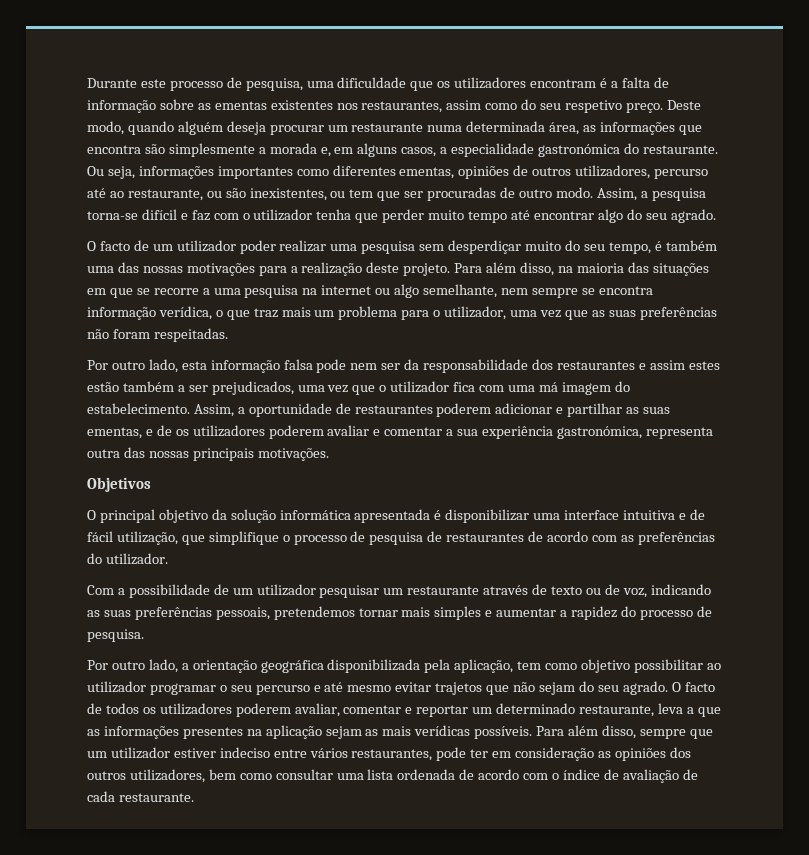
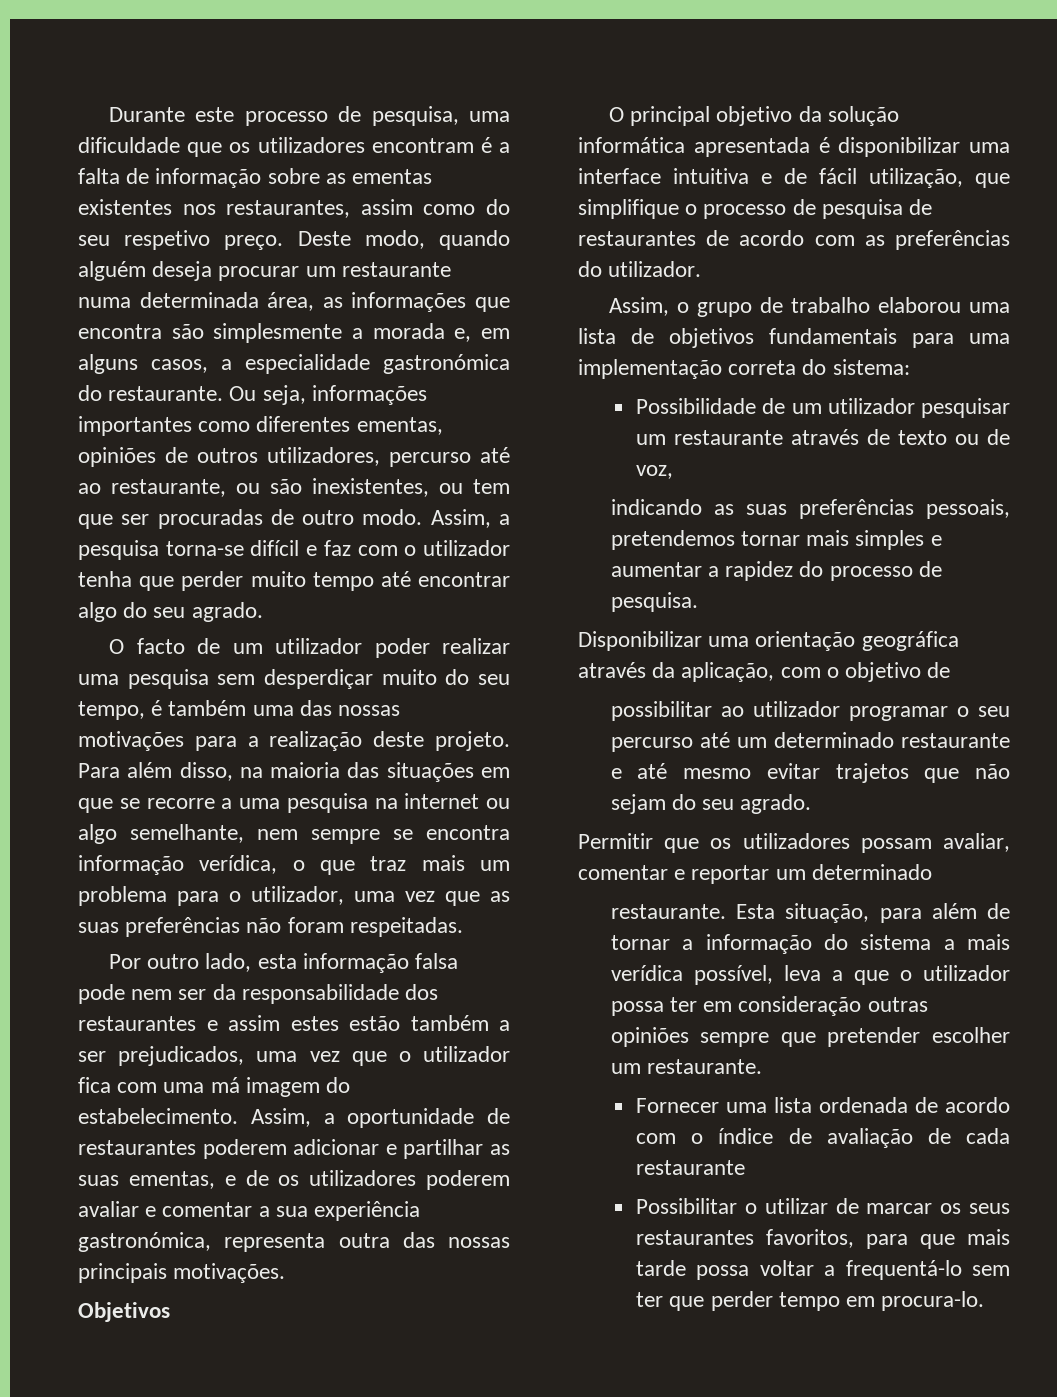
- Com a possibilidade de um utilizador pesquisar um restaurante através de texto ou de voz, indicando as suas preferências pessoais, pretendemos tornar mais simples e aumentar a rapidez do processo de pesquisa.
+ Assim, o grupo de trabalho elaborou uma lista de objetivos fundamentais para uma implementação correta do sistema:
+ Possibilidade de um utilizador pesquisar um restaurante através de texto ou de voz,
+ indicando as suas preferências pessoais, pretendemos tornar mais simples e aumentar a rapidez do processo de pesquisa.
- Por outro lado, a orientação geográfica disponibilizada pela aplicação, tem como objetivo possibilitar ao utilizador programar o seu percurso e até mesmo evitar trajetos que não sejam do seu agrado. O facto de todos os utilizadores poderem avaliar, comentar e reportar um determinado restaurante, leva a que as informações presentes na aplicação sejam as mais verídicas possíveis. Para além disso, sempre que um utilizador estiver indeciso entre vários restaurantes, pode ter em consideração as opiniões dos outros utilizadores, bem como consultar uma lista ordenada de acordo com o índice de avaliação de cada restaurante.
+ Disponibilizar uma orientação geográfica através da aplicação, com o objetivo de
+ possibilitar ao utilizador programar o seu percurso até um determinado restaurante e até mesmo evitar trajetos que não sejam do seu agrado.
+ Permitir que os utilizadores possam avaliar, comentar e reportar um determinado
+ restaurante. Esta situação, para além de tornar a informação do sistema a mais verídica possível, leva a que o utilizador possa ter em consideração outras opiniões sempre que pretender escolher um restaurante.
+ Fornecer uma lista ordenada de acordo com o índice de avaliação de cada restaurante
+ Possibilitar o utilizar de marcar os seus restaurantes favoritos, para que mais tarde possa voltar a frequentá-lo sem ter que perder tempo em procura-lo.

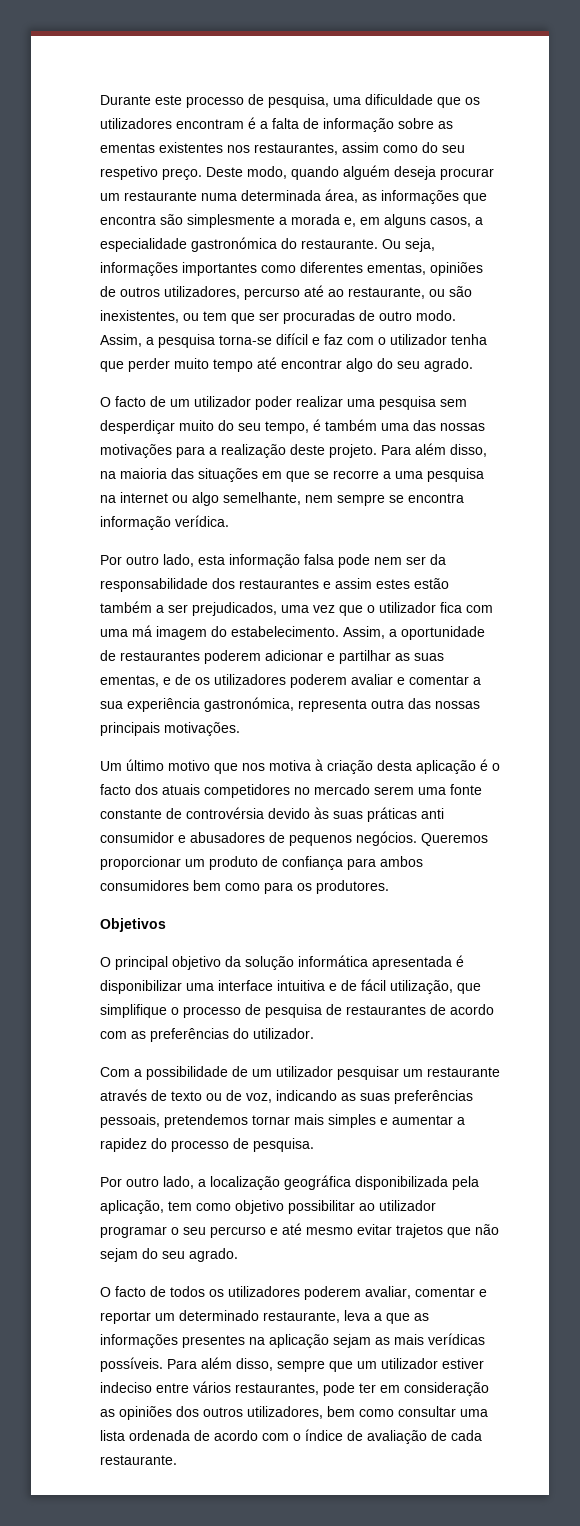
- Para além disso, na maioria das situações em que se recorre a uma pesquisa na internet ou algo semelhante, nem sempre se encontra informação verídica, o que traz mais um problema para o utilizador, uma vez que as suas preferências não foram respeitadas.
+ Para além disso, na maioria das situações em que se recorre a uma pesquisa na internet ou algo semelhante, nem sempre se encontra informação verídica.
+ Um último motivo que nos motiva à criação desta aplicação é o facto dos atuais competidores no mercado serem uma fonte constante de controvérsia devido às suas práticas anti consumidor e abusadores de pequenos negócios. Queremos proporcionar um produto de confiança para ambos consumidores bem como para os produtores.
- Assim, o grupo de trabalho elaborou uma lista de objetivos fundamentais para uma implementação correta do sistema:
- Possibilidade de um utilizador pesquisar um restaurante através de texto ou de voz,
- indicando as suas preferências pessoais, pretendemos tornar mais simples e aumentar a rapidez do processo de pesquisa.
+ Com a possibilidade de um utilizador pesquisar um restaurante através de texto ou de voz, indicando as suas preferências pessoais, pretendemos tornar mais simples e aumentar a rapidez do processo de pesquisa.
- Disponibilizar uma orientação geográfica através da aplicação, com o objetivo de
- possibilitar ao utilizador programar o seu percurso até um determinado restaurante e até mesmo evitar trajetos que não sejam do seu agrado.
+ Por outro lado, a localização geográfica disponibilizada pela aplicação, tem como objetivo possibilitar ao utilizador programar o seu percurso e até mesmo evitar trajetos que não sejam do seu agrado.
- Permitir que os utilizadores possam avaliar, comentar e reportar um determinado
- restaurante. Esta situação, para além de tornar a informação do sistema a mais verídica possível, leva a que o utilizador possa ter em consideração outras opiniões sempre que pretender escolher um restaurante.
- Fornecer uma lista ordenada de acordo com o índice de avaliação de cada restaurante
- Possibilitar o utilizar de marcar os seus restaurantes favoritos, para que mais tarde possa voltar a frequentá-lo sem ter que perder tempo em procura-lo.
+ O facto de todos os utilizadores poderem avaliar, comentar e reportar um determinado restaurante, leva a que as informações presentes na aplicação sejam as mais verídicas possíveis. Para além disso, sempre que um utilizador estiver indeciso entre vários restaurantes, pode ter em consideração as opiniões dos outros utilizadores, bem como consultar uma lista ordenada de acordo com o índice de avaliação de cada restaurante.

